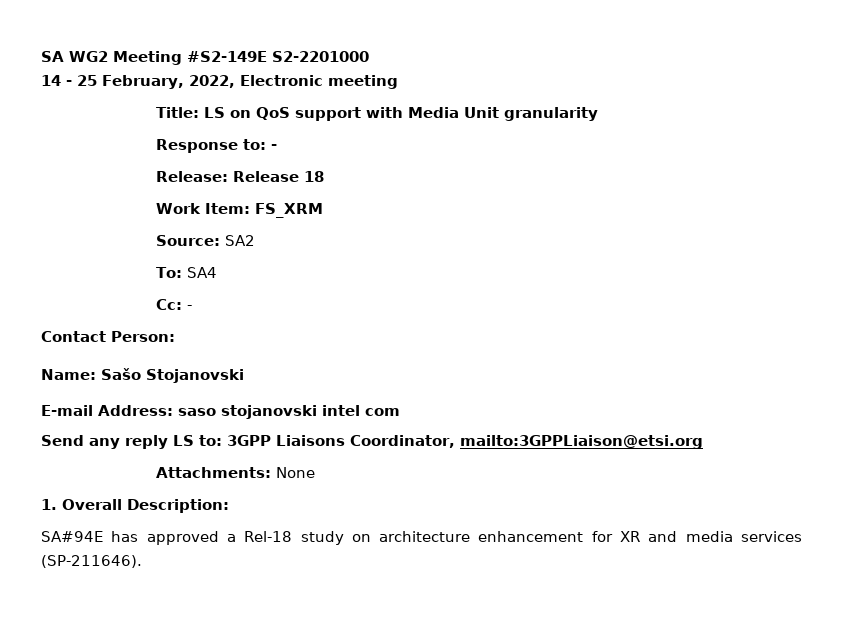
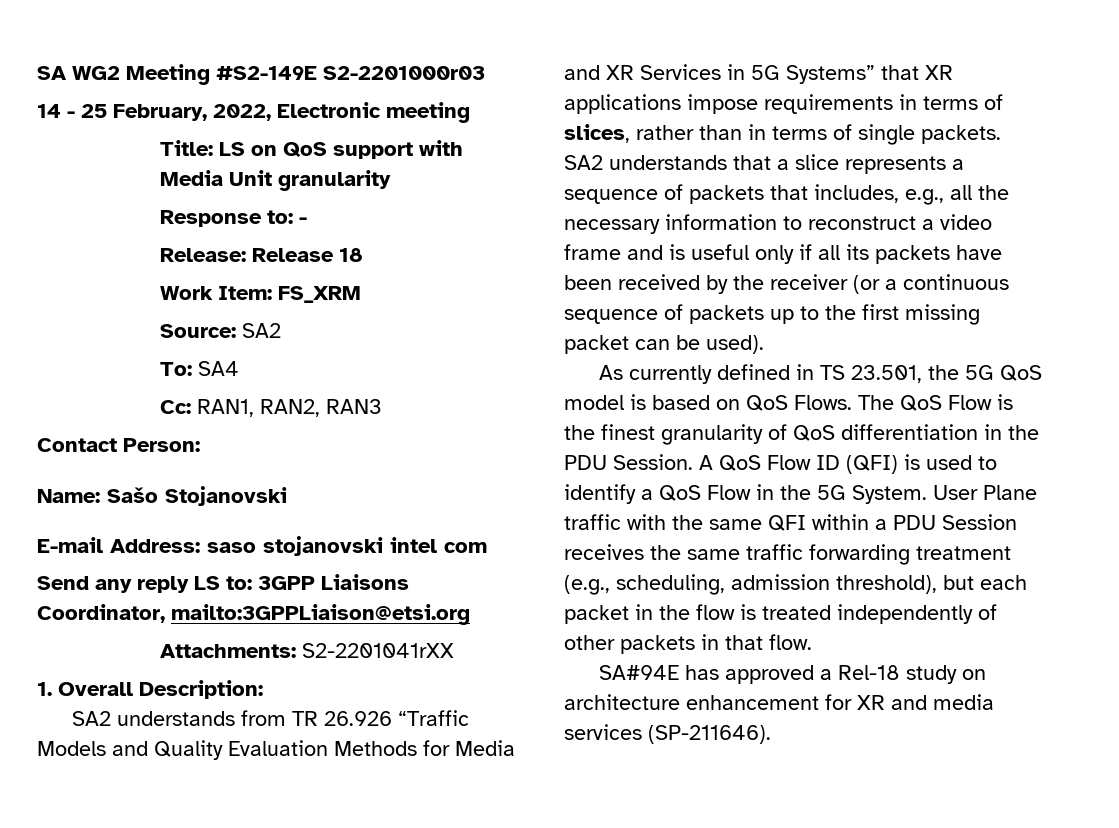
- SA WG2 Meeting #S2-149E S2-2201000
+ SA WG2 Meeting #S2-149E S2-2201000r03
- Cc: -
+ Cc: RAN1, RAN2, RAN3
- Attachments: None
+ Attachments: S2-2201041rXX
+ SA2 understands from TR 26.926 “Traffic Models and Quality Evaluation Methods for Media and XR Services in 5G Systems” that XR applications impose requirements in terms of slices, rather than in terms of single packets. SA2 understands that a slice represents a sequence of packets that includes, e.g., all the necessary information to reconstruct a video frame and is useful only if all its packets have been received by the receiver (or a continuous sequence of packets up to the first missing packet can be used).
+ As currently defined in TS 23.501, the 5G QoS model is based on QoS Flows. The QoS Flow is the finest granularity of QoS differentiation in the PDU Session. A QoS Flow ID (QFI) is used to identify a QoS Flow in the 5G System. User Plane traffic with the same QFI within a PDU Session receives the same traffic forwarding treatment (e.g., scheduling, admission threshold), but each packet in the flow is treated independently of other packets in that flow.

